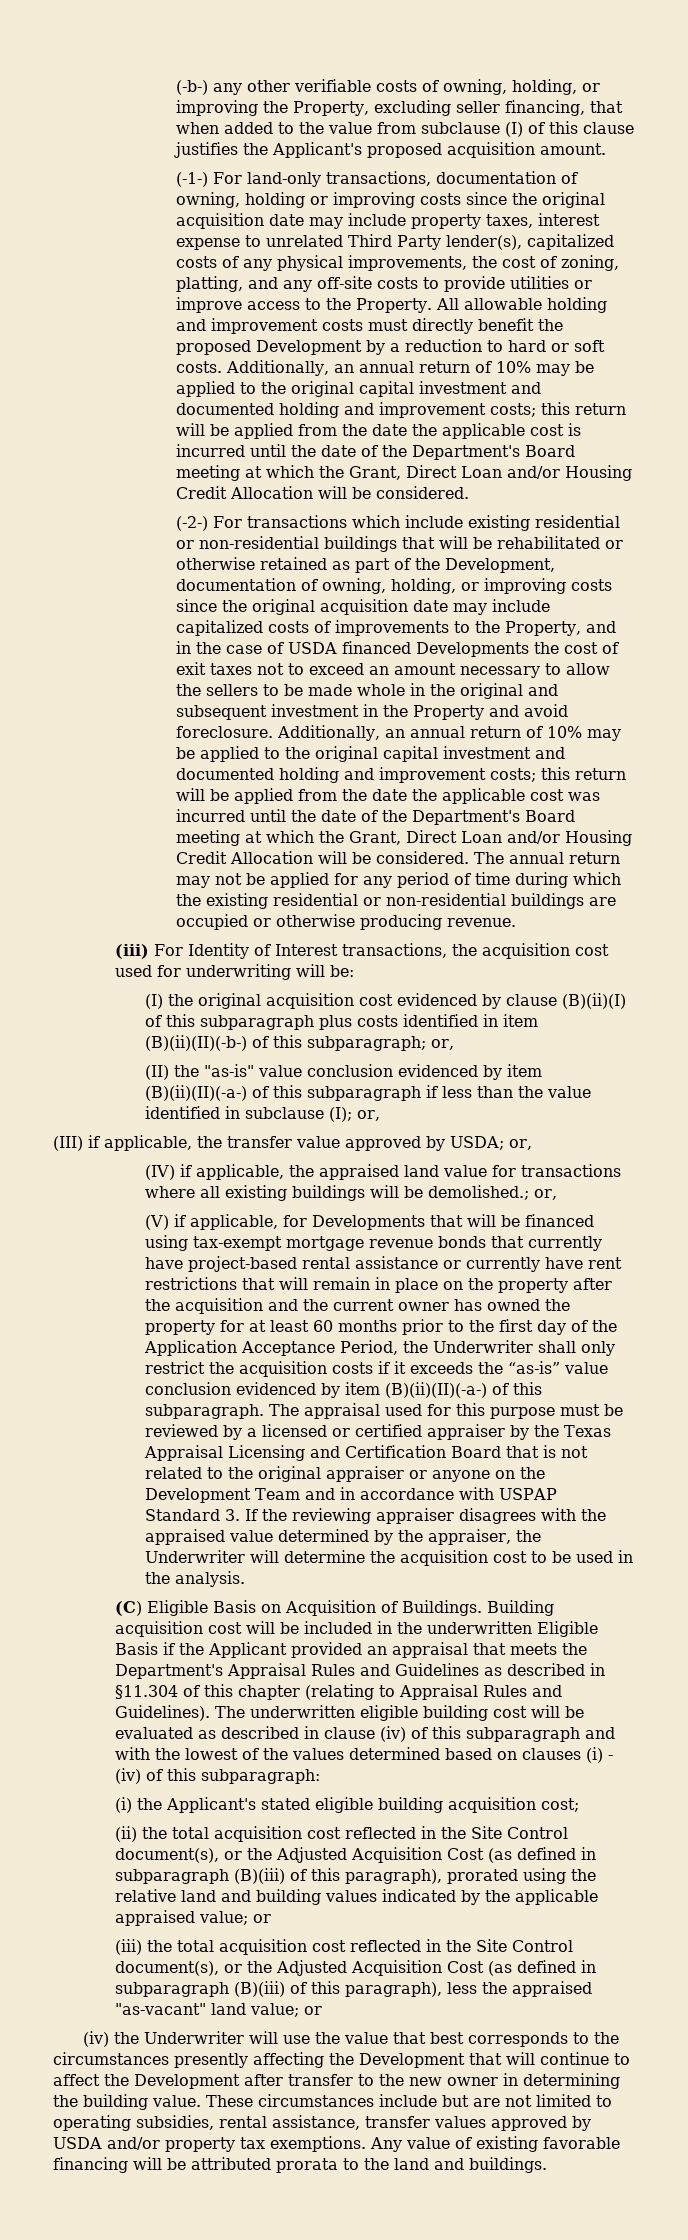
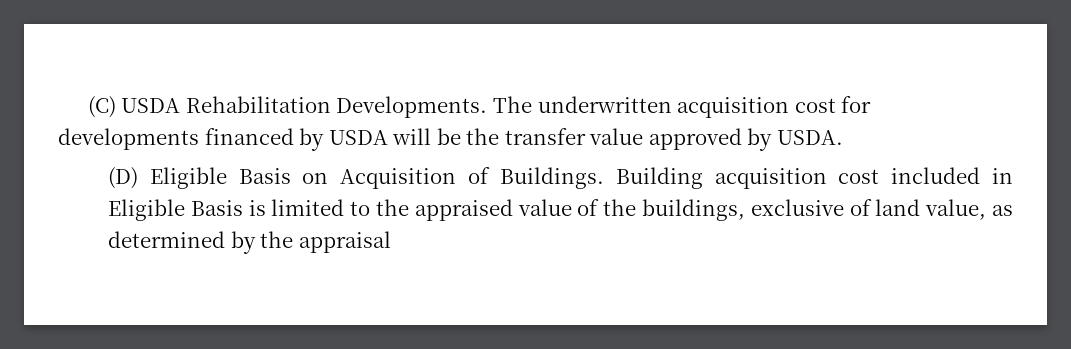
- (-b-) any other verifiable costs of owning, holding, or improving the Property, excluding seller financing, that when added to the value from subclause (I) of this clause justifies the Applicant's proposed acquisition amount.
- (-1-) For land-only transactions, documentation of owning, holding or improving costs since the original acquisition date may include property taxes, interest expense to unrelated Third Party lender(s), capitalized costs of any physical improvements, the cost of zoning, platting, and any off-site costs to provide utilities or improve access to the Property. All allowable holding and improvement costs must directly benefit the proposed Development by a reduction to hard or soft costs. Additionally, an annual return of 10% may be applied to the original capital investment and documented holding and improvement costs; this return will be applied from the date the applicable cost is incurred until the date of the Department's Board meeting at which the Grant, Direct Loan and/or Housing Credit Allocation will be considered.
- (-2-) For transactions which include existing residential or non-residential buildings that will be rehabilitated or otherwise retained as part of the Development, documentation of owning, holding, or improving costs since the original acquisition date may include capitalized costs of improvements to the Property, and in the case of USDA financed Developments the cost of exit taxes not to exceed an amount necessary to allow the sellers to be made whole in the original and subsequent investment in the Property and avoid foreclosure. Additionally, an annual return of 10% may be applied to the original capital investment and documented holding and improvement costs; this return will be applied from the date the applicable cost was incurred until the date of the Department's Board meeting at which the Grant, Direct Loan and/or Housing Credit Allocation will be considered. The annual return may not be applied for any period of time during which the existing residential or non-residential buildings are occupied or otherwise producing revenue.
- (iii) For Identity of Interest transactions, the acquisition cost used for underwriting will be:
- (I) the original acquisition cost evidenced by clause (B)(ii)(I) of this subparagraph plus costs identified in item (B)(ii)(II)(-b-) of this subparagraph; or,
- (II) the "as-is" value conclusion evidenced by item (B)(ii)(II)(-a-) of this subparagraph if less than the value identified in subclause (I); or,
- (III) if applicable, the transfer value approved by USDA; or,
- (IV) if applicable, the appraised land value for transactions where all existing buildings will be demolished.; or,
- (V) if applicable, for Developments that will be financed using tax-exempt mortgage revenue bonds that currently have project-based rental assistance or currently have rent restrictions that will remain in place on the property after the acquisition and the current owner has owned the property for at least 60 months prior to the first day of the Application Acceptance Period, the Underwriter shall only restrict the acquisition costs if it exceeds the “as-is” value conclusion evidenced by item (B)(ii)(II)(-a-) of this subparagraph. The appraisal used for this purpose must be reviewed by a licensed or certified appraiser by the Texas Appraisal Licensing and Certification Board that is not related to the original appraiser or anyone on the Development Team and in accordance with USPAP Standard 3. If the reviewing appraiser disagrees with the appraised value determined by the appraiser, the Underwriter will determine the acquisition cost to be used in the analysis.
- (C) Eligible Basis on Acquisition of Buildings.
+ (C) USDA Rehabilitation Developments. The underwritten acquisition cost for developments financed by USDA will be the transfer value approved by USDA.
+ (D) Eligible Basis on Acquisition of Buildings.
- Building acquisition cost will be included in the underwritten Eligible Basis if the Applicant provided an appraisal that meets the Department's Appraisal Rules and Guidelines as described in §11.304 of this chapter (relating to Appraisal Rules and Guidelines). The underwritten eligible building cost will be evaluated as described in clause (iv) of this subparagraph and with the lowest of the values determined based on clauses (i) - (iv) of this subparagraph:
- (i) the Applicant's stated eligible building acquisition cost;
- (ii) the total acquisition cost reflected in the Site Control document(s), or the Adjusted Acquisition Cost (as defined in subparagraph (B)(iii) of this paragraph), prorated using the relative land and building values indicated by the applicable appraised value; or
- (iii) the total acquisition cost reflected in the Site Control document(s), or the Adjusted Acquisition Cost (as defined in subparagraph (B)(iii) of this paragraph), less the appraised "as-vacant" land value; or
- (iv) the Underwriter will use the value that best corresponds to the circumstances presently affecting the Development that will continue to affect the Development after transfer to the new owner in determining the building value. These circumstances include but are not limited to operating subsidies, rental assistance, transfer values approved by USDA and/or property tax exemptions. Any value of existing favorable financing will be attributed prorata to the land and buildings.
+ Building acquisition cost included in Eligible Basis is limited to the appraised value of the buildings, exclusive of land value, as determined by the appraisal

